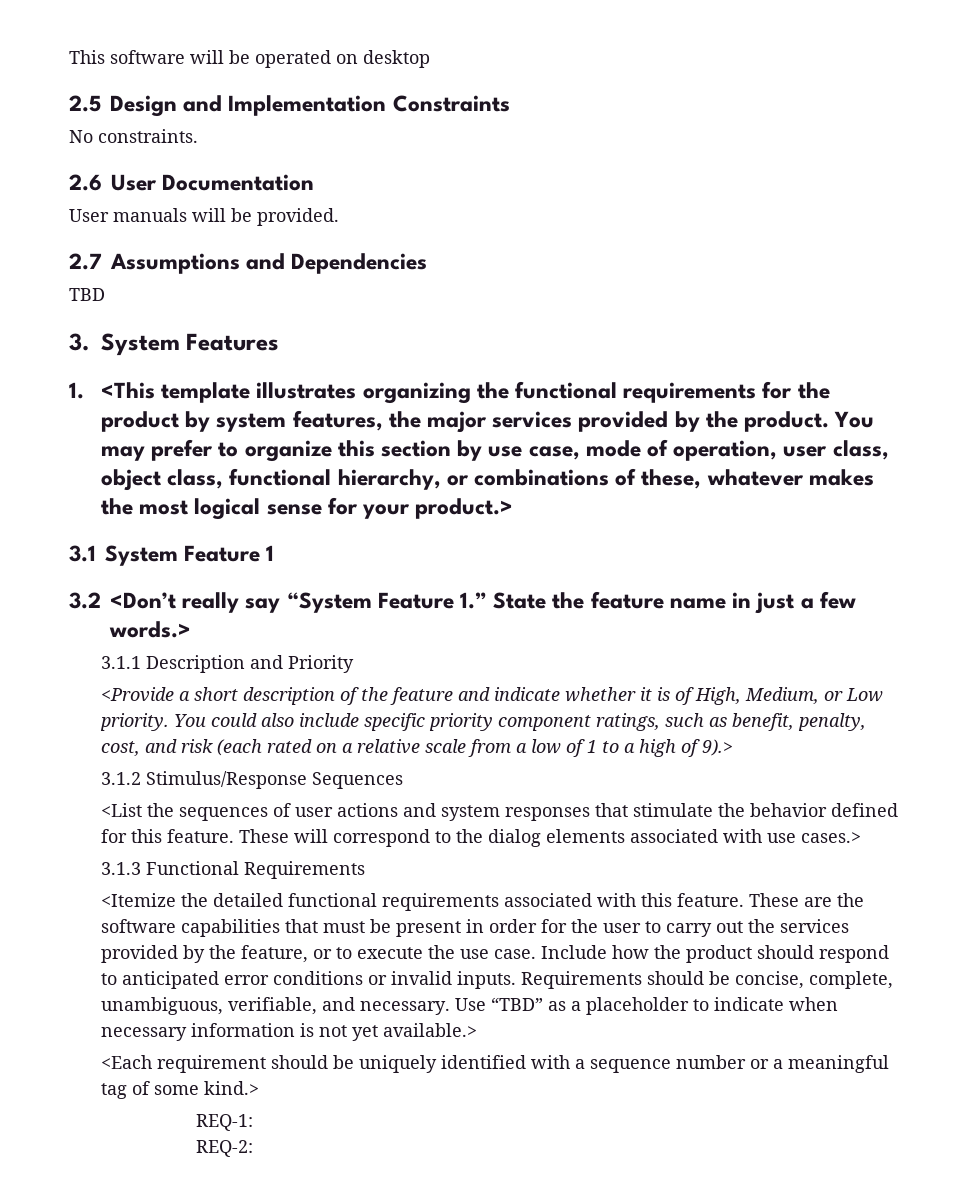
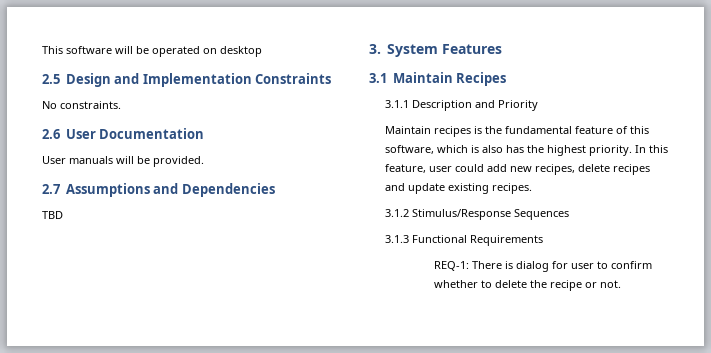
- 1. <This template illustrates organizing the functional requirements for the product by system features, the major services provided by the product. You may prefer to organize this section by use case, mode of operation, user class, object class, functional hierarchy, or combinations of these, whatever makes the most logical sense for your product.>
- 3.1 System Feature 1
- 3.2 <Don’t really say “System Feature 1.” State the feature name in just a few words.>
+ 3.1 Maintain Recipes
  3.1.1 Description and Priority
- <Provide a short description of the feature and indicate whether it is of High, Medium, or Low priority. You could also include specific priority component ratings, such as benefit, penalty, cost, and risk (each rated on a relative scale from a low of 1 to a high of 9).>
+ Maintain recipes is the fundamental feature of this software, which is also has the highest priority. In this feature, user could add new recipes, delete recipes and update existing recipes.
  3.1.2 Stimulus/Response Sequences
- <List the sequences of user actions and system responses that stimulate the behavior defined for this feature. These will correspond to the dialog elements associated with use cases.>
  3.1.3 Functional Requirements
- <Itemize the detailed functional requirements associated with this feature. These are the software capabilities that must be present in order for the user to carry out the services provided by the feature, or to execute the use case. Include how the product should respond to anticipated error conditions or invalid inputs. Requirements should be concise, complete, unambiguous, verifiable, and necessary. Use “TBD” as a placeholder to indicate when necessary information is not yet available.>
- <Each requirement should be uniquely identified with a sequence number or a meaningful tag of some kind.>
- REQ-1:
- REQ-2:
+ REQ-1: There is dialog for user to confirm whether to delete the recipe or not.

